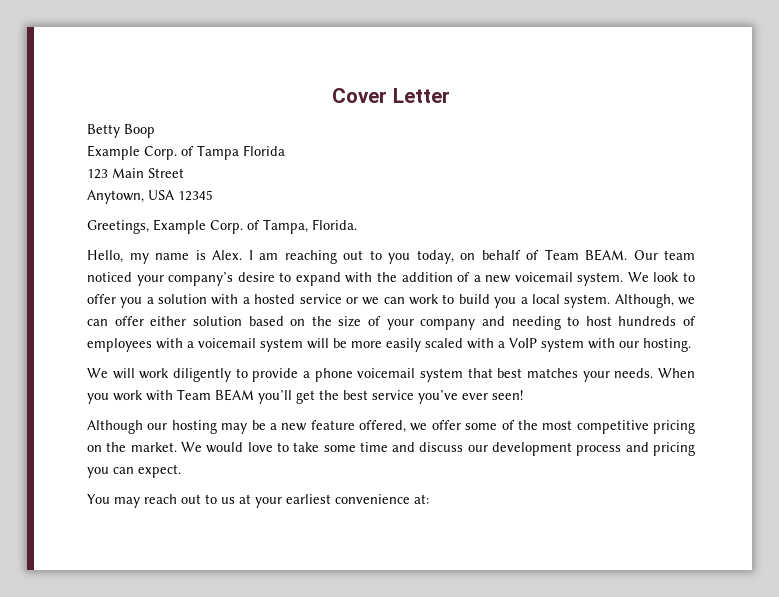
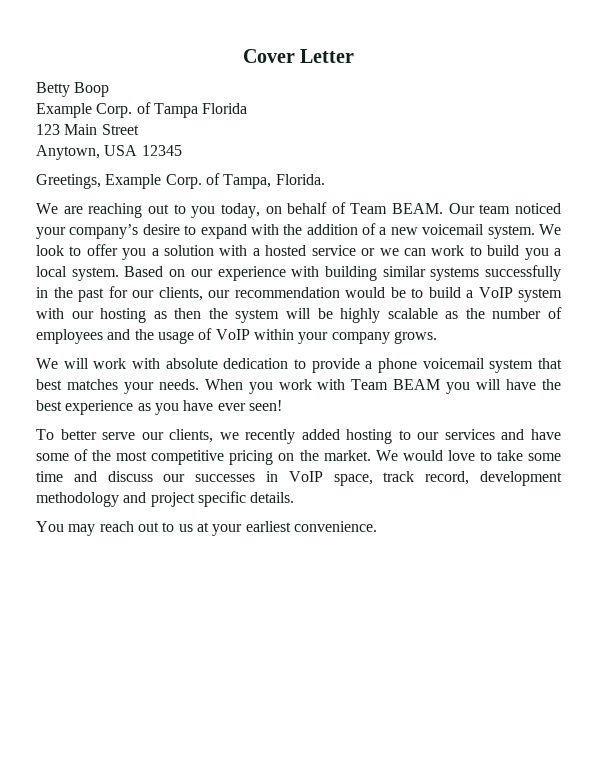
- Hello, my name is Alex. I am reaching out to you today, on behalf of Team BEAM.
+ We are reaching out to you today, on behalf of Team BEAM.
- Although, we can offer either solution based on the size of your company and needing to host hundreds of employees with a voicemail system will be more easily scaled with a VoIP system with our hosting.
+ Based on our experience with building similar systems successfully in the past for our clients, our recommendation would be to build a VoIP system with our hosting as then the system will be highly scalable as the number of employees and the usage of VoIP within your company grows.
- We will work diligently to provide a phone voicemail system that best matches your needs.
+ We will work with absolute dedication to provide a phone voicemail system that best matches your needs.
- When you work with Team BEAM you’ll get the best service you’ve ever seen!
- Although our hosting may be a new feature offered, we offer some of the most competitive pricing on the market.
+ When you work with Team BEAM you will have the best experience as you have ever seen!
+ To better serve our clients, we recently added hosting to our services and have some of the most competitive pricing on the market.
- We would love to take some time and discuss our development process and pricing you can expect.
+ We would love to take some time and discuss our successes in VoIP space, track record, development methodology and project specific details.
- You may reach out to us at your earliest convenience at:
+ You may reach out to us at your earliest convenience.

